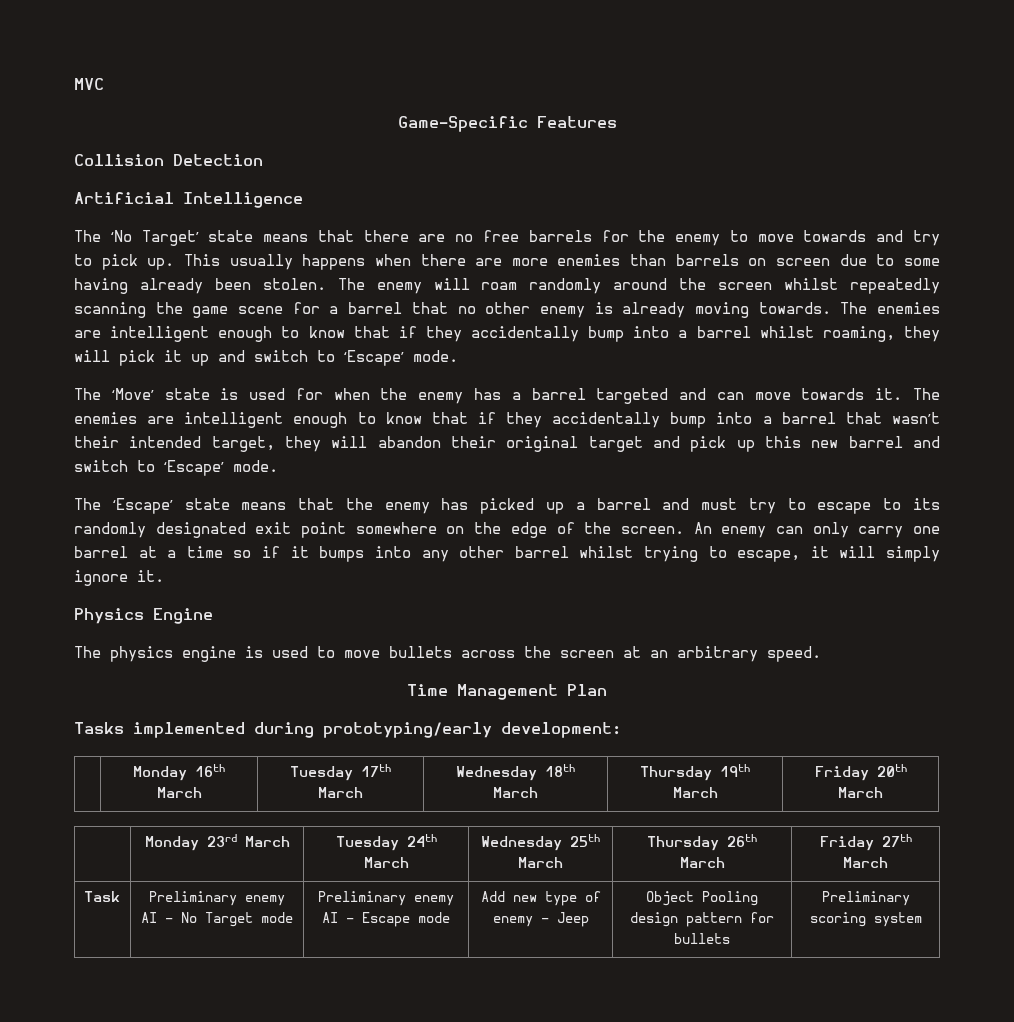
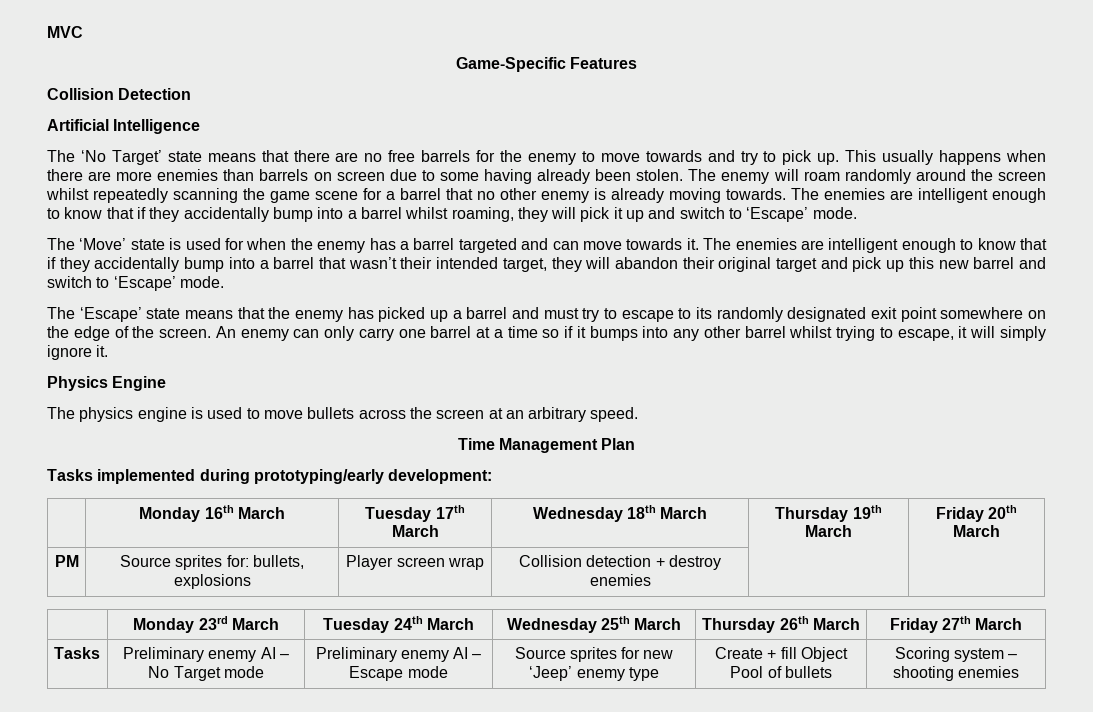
+ PM | Source sprites for: bullets, explosions | Player screen wrap | Collision detection + destroy enemies | |
- Task | Preliminary enemy AI – No Target mode | Preliminary enemy AI – Escape mode | Add new type of enemy - Jeep | Object Pooling design pattern for bullets | Preliminary scoring system
+ Tasks | Preliminary enemy AI – No Target mode | Preliminary enemy AI – Escape mode | Source sprites for new ‘Jeep’ enemy type | Create + fill Object Pool of bullets | Scoring system – shooting enemies

